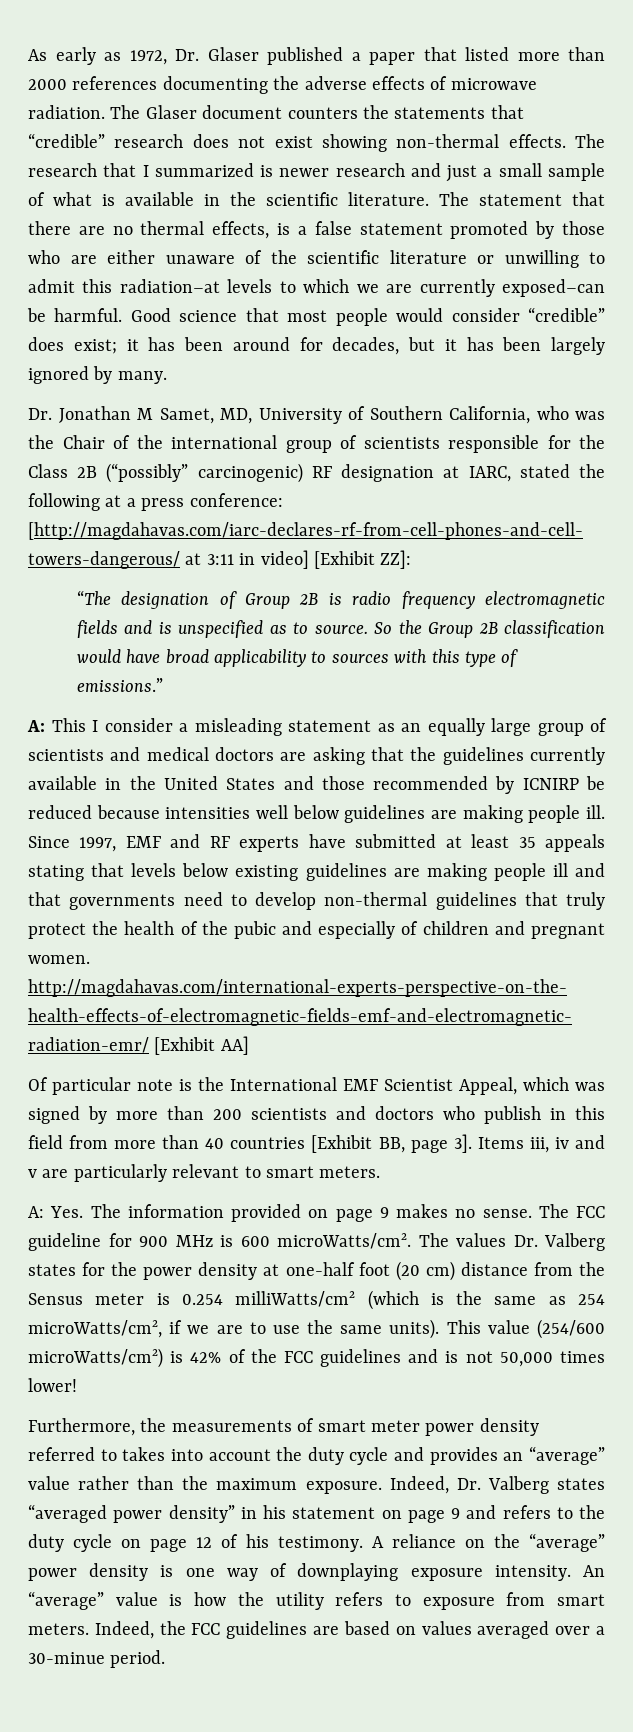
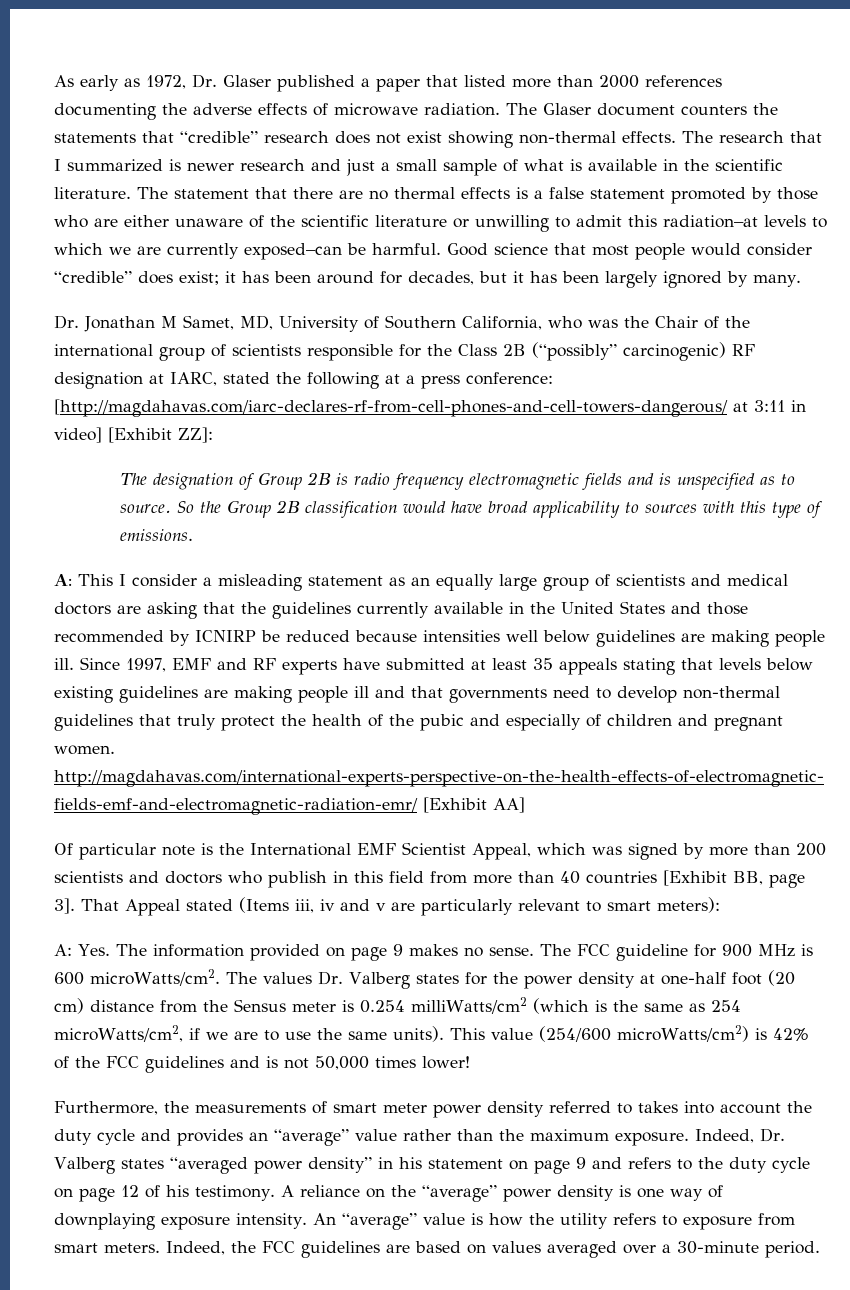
- The statement that there are no thermal effects, is a false statement promoted by those who are either unaware of the scientific literature or unwilling to admit this radiation–at levels to which we are currently exposed–can be harmful.
+ The statement that there are no thermal effects is a false statement promoted by those who are either unaware of the scientific literature or unwilling to admit this radiation–at levels to which we are currently exposed–can be harmful.
- “The designation of Group 2B is radio frequency electromagnetic fields and is unspecified as to source.
+ The designation of Group 2B is radio frequency electromagnetic fields and is unspecified as to source.
- So the Group 2B classification would have broad applicability to sources with this type of emissions.”
+ So the Group 2B classification would have broad applicability to sources with this type of emissions.
- Items iii, iv and v are particularly relevant to smart meters.
+ That Appeal stated (Items iii, iv and v are particularly relevant to smart meters):
- Indeed, the FCC guidelines are based on values averaged over a 30-minue period.
+ Indeed, the FCC guidelines are based on values averaged over a 30-minute period.

